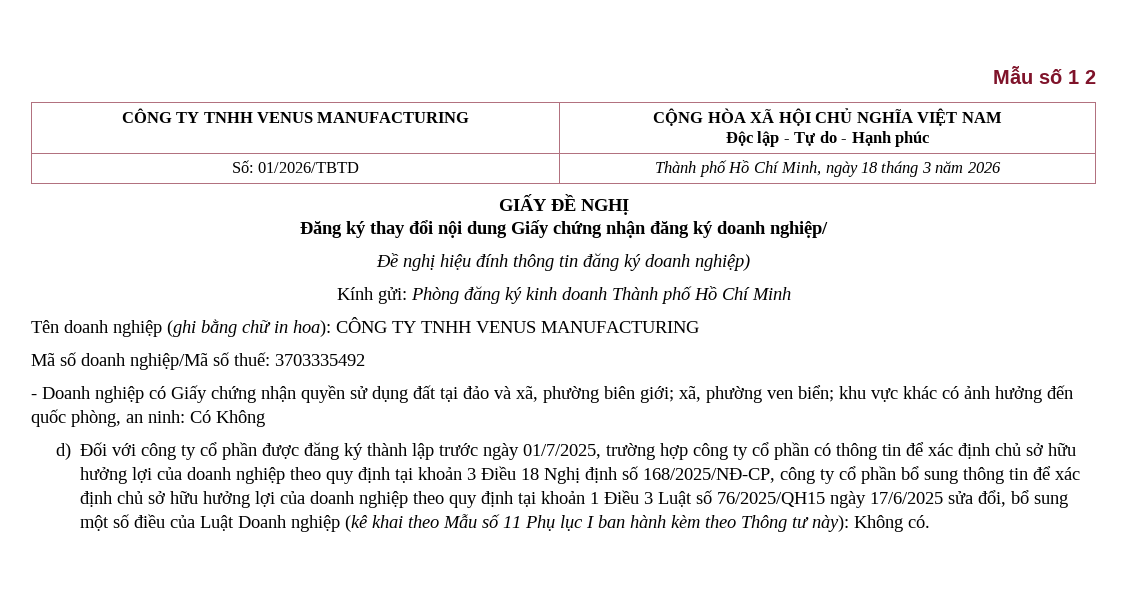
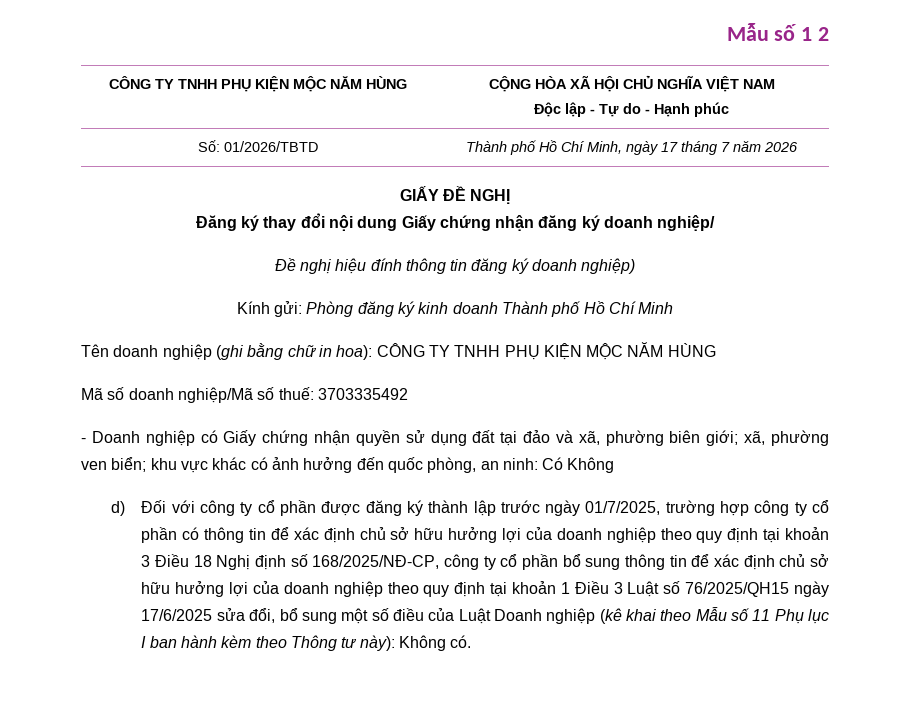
- CÔNG TY TNHH VENUS MANUFACTURING | CỘNG HÒA XÃ HỘI CHỦ NGHĨA VIỆT NAM
+ CÔNG TY TNHH PHỤ KIỆN MỘC NĂM HÙNG | CỘNG HÒA XÃ HỘI CHỦ NGHĨA VIỆT NAM
- Số: 01/2026/TBTD | Thành phố Hồ Chí Minh, ngày 18 tháng 3 năm 2026
+ Số: 01/2026/TBTD | Thành phố Hồ Chí Minh, ngày 17 tháng 7 năm 2026
- Tên doanh nghiệp (ghi bằng chữ in hoa): CÔNG TY TNHH VENUS MANUFACTURING
+ Tên doanh nghiệp (ghi bằng chữ in hoa): CÔNG TY TNHH PHỤ KIỆN MỘC NĂM HÙNG

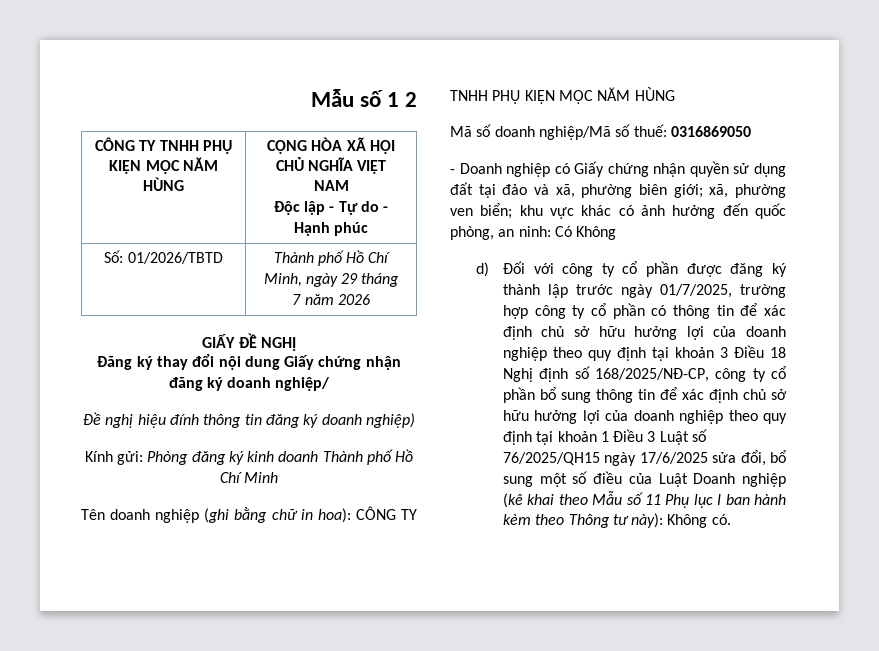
- Số: 01/2026/TBTD | Thành phố Hồ Chí Minh, ngày 17 tháng 7 năm 2026
+ Số: 01/2026/TBTD | Thành phố Hồ Chí Minh, ngày 29 tháng 7 năm 2026
- Mã số doanh nghiệp/Mã số thuế: 3703335492
+ Mã số doanh nghiệp/Mã số thuế: 0316869050

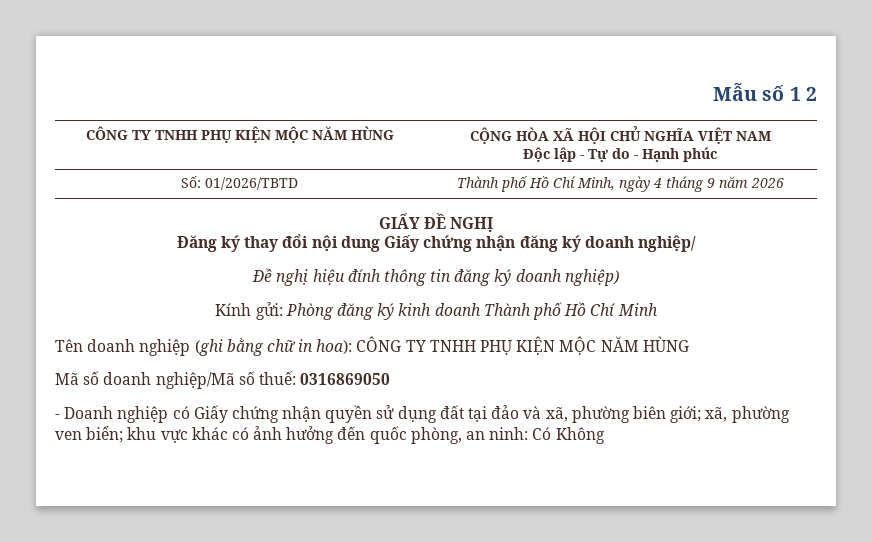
- Số: 01/2026/TBTD | Thành phố Hồ Chí Minh, ngày 29 tháng 7 năm 2026
+ Số: 01/2026/TBTD | Thành phố Hồ Chí Minh, ngày 4 tháng 9 năm 2026
- d) Đối với công ty cổ phần được đăng ký thành lập trước ngày 01/7/2025, trường hợp công ty cổ phần có thông tin để xác định chủ sở hữu hưởng lợi của doanh nghiệp theo quy định tại khoản 3 Điều 18 Nghị định số 168/2025/NĐ-CP, công ty cổ phần bổ sung thông tin để xác định chủ sở hữu hưởng lợi của doanh nghiệp theo quy định tại khoản 1 Điều 3 Luật số 76/2025/QH15 ngày 17/6/2025 sửa đổi, bổ sung một số điều của Luật Doanh nghiệp (kê khai theo Mẫu số 11 Phụ lục I ban hành kèm theo Thông tư này): Không có.

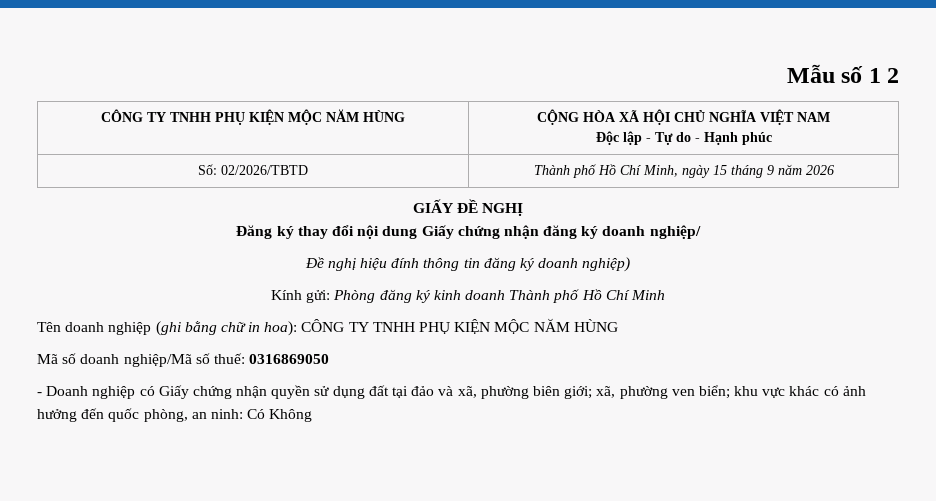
- Số: 01/2026/TBTD | Thành phố Hồ Chí Minh, ngày 4 tháng 9 năm 2026
+ Số: 02/2026/TBTD | Thành phố Hồ Chí Minh, ngày 15 tháng 9 năm 2026

